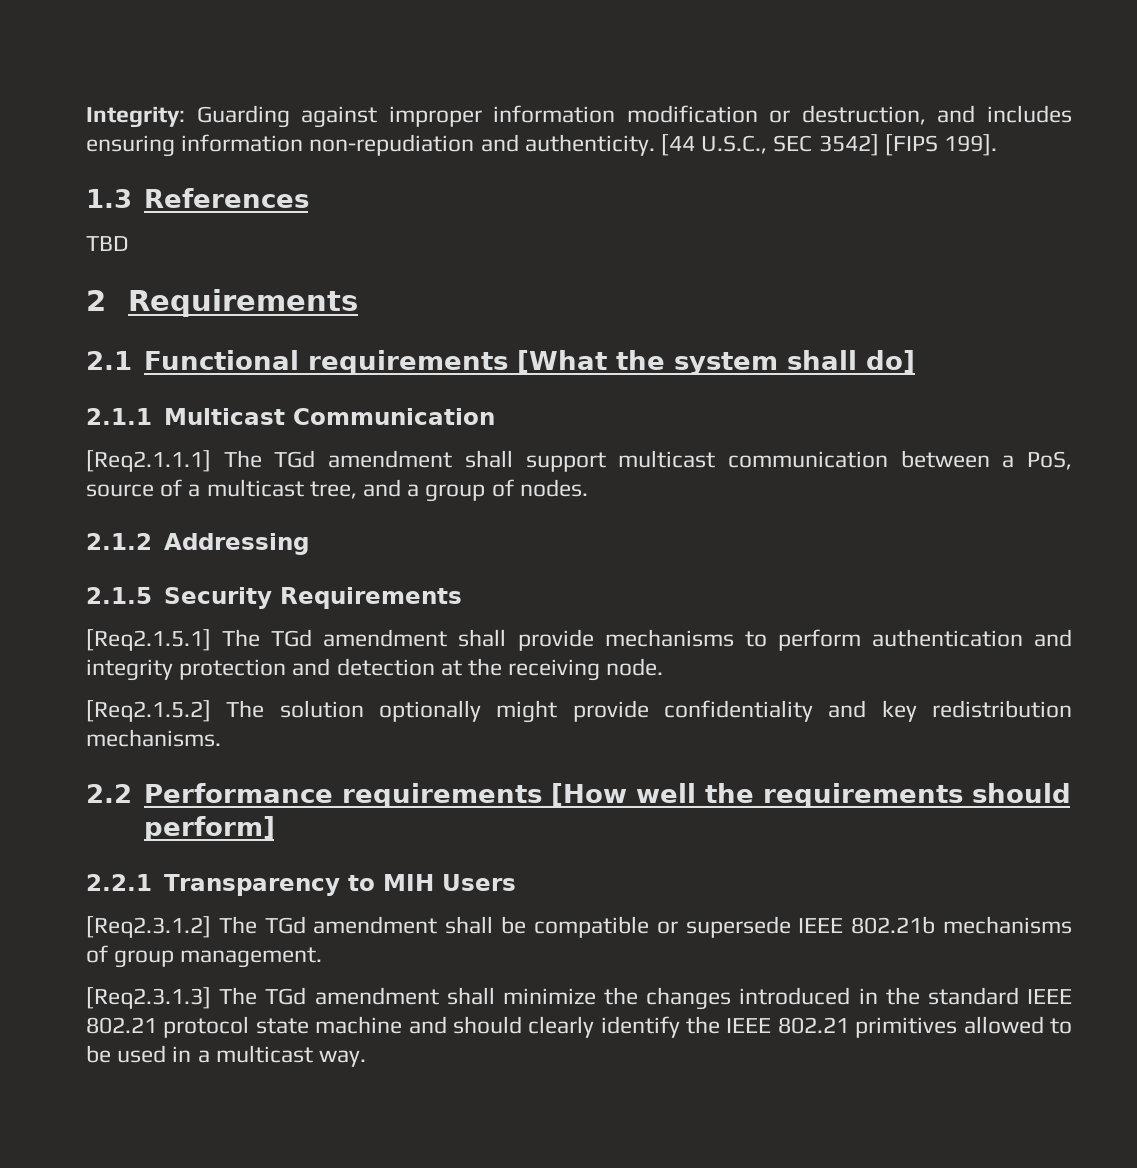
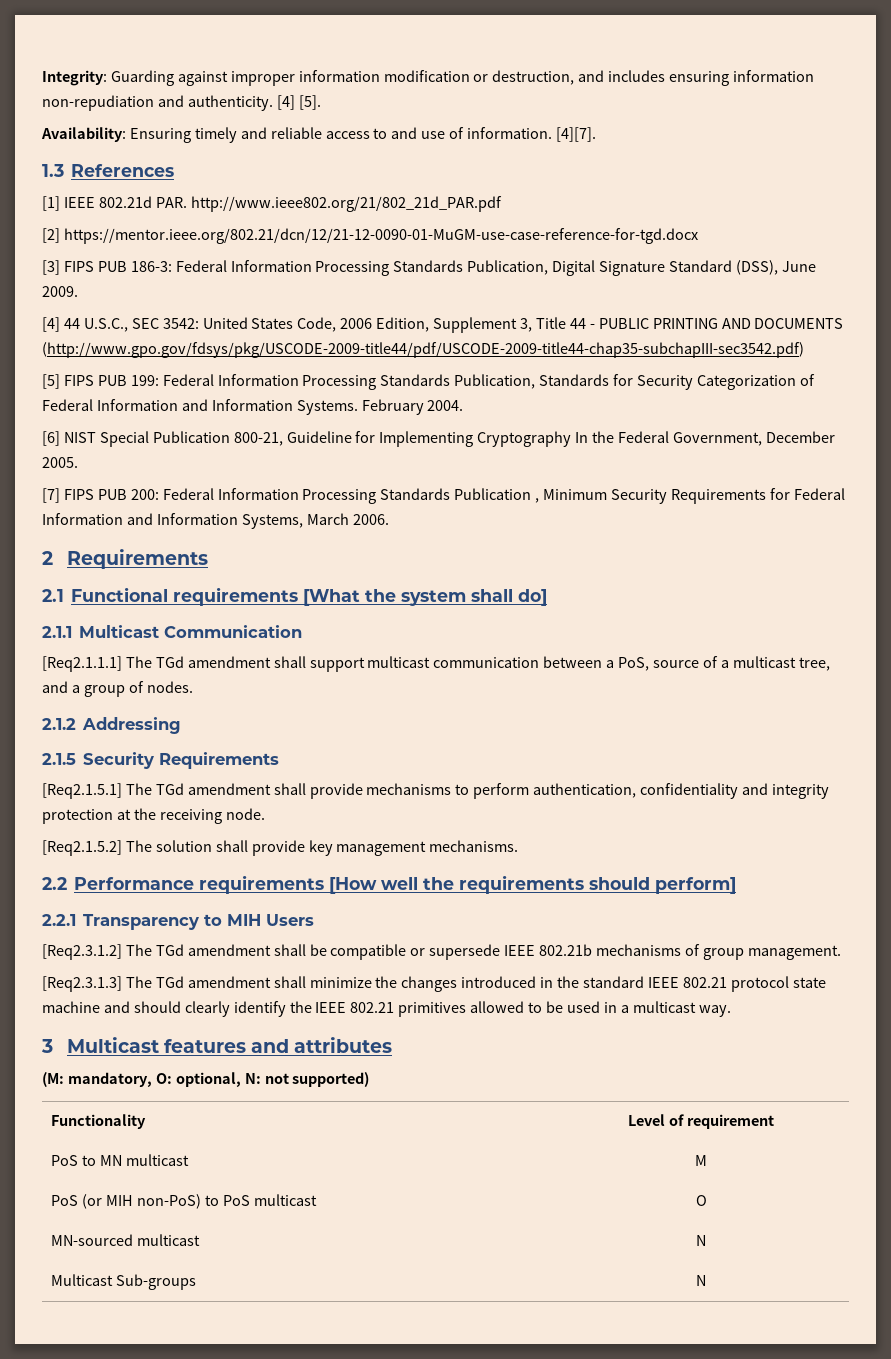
- [44 U.S.C., SEC 3542] [FIPS 199].
+ [4] [5].
+ Availability: Ensuring timely and reliable access to and use of information. [4][7].
  1.3 References
- TBD
+ [1] IEEE 802.21d PAR. http://www.ieee802.org/21/802_21d_PAR.pdf
+ [2] https://mentor.ieee.org/802.21/dcn/12/21-12-0090-01-MuGM-use-case-reference-for-tgd.docx
+ [3] FIPS PUB 186-3: Federal Information Processing Standards Publication, Digital Signature Standard (DSS), June 2009.
+ [4] 44 U.S.C., SEC 3542: United States Code, 2006 Edition, Supplement 3, Title 44 - PUBLIC PRINTING AND DOCUMENTS (http://www.gpo.gov/fdsys/pkg/USCODE-2009-title44/pdf/USCODE-2009-title44-chap35-subchapIII-sec3542.pdf)
+ [5] FIPS PUB 199: Federal Information Processing Standards Publication, Standards for Security Categorization of Federal Information and Information Systems. February 2004.
+ [6] NIST Special Publication 800-21, Guideline for Implementing Cryptography In the Federal Government, December 2005.
+ [7] FIPS PUB 200: Federal Information Processing Standards Publication , Minimum Security Requirements for Federal Information and Information Systems, March 2006.
- [Req2.1.5.1] The TGd amendment shall provide mechanisms to perform authentication and integrity protection and detection at the receiving node.
+ [Req2.1.5.1] The TGd amendment shall provide mechanisms to perform authentication, confidentiality and integrity protection at the receiving node.
- [Req2.1.5.2] The solution optionally might provide confidentiality and key redistribution mechanisms.
+ [Req2.1.5.2] The solution shall provide key management mechanisms.
+ 3 Multicast features and attributes
+ (M: mandatory, O: optional, N: not supported)
+ Functionality | Level of requirement
+ PoS to MN multicast | M
+ PoS (or MIH non-PoS) to PoS multicast | O
+ MN-sourced multicast | N
+ Multicast Sub-groups | N

